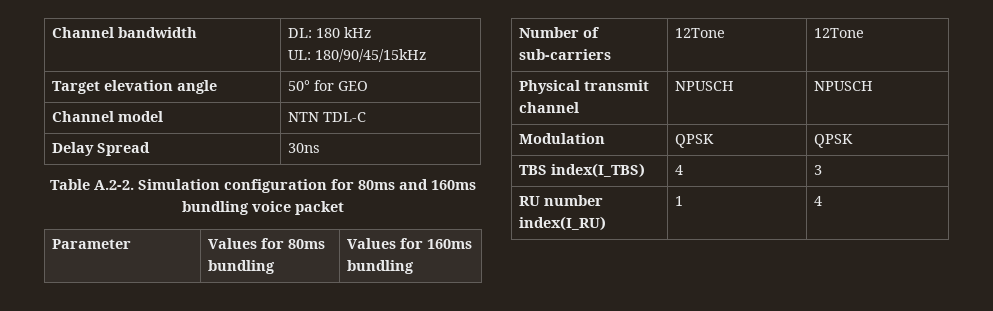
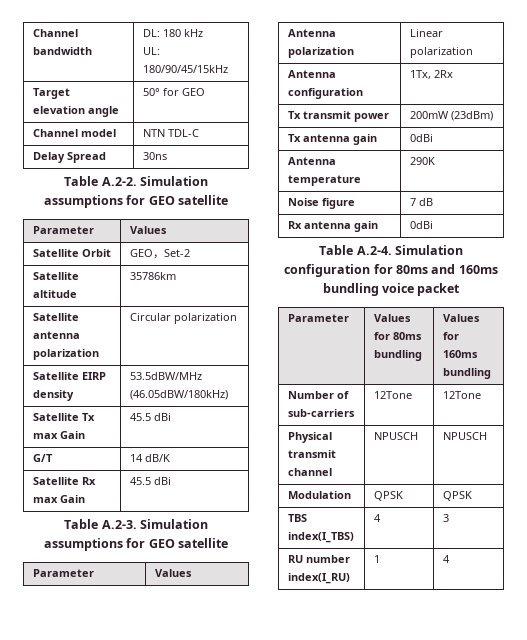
- Table A.2-2. Simulation configuration for 80ms and 160ms bundling voice packet
+ Table A.2-2. Simulation assumptions for GEO satellite
+ Parameter | Values
+ Satellite Orbit | GEO，Set-2
+ Satellite altitude | 35786km
+ Satellite antenna polarization | Circular polarization
+ Satellite EIRP density | 53.5dBW/MHz (46.05dBW/180kHz)
+ Satellite Tx max Gain | 45.5 dBi
+ G/T | 14 dB/K
+ Satellite Rx max Gain | 45.5 dBi
+ Table A.2-3. Simulation assumptions for GEO satellite
+ Parameter | Values
+ Antenna polarization | Linear polarization
+ Antenna configuration | 1Tx, 2Rx
+ Tx transmit power | 200mW (23dBm)
+ Tx antenna gain | 0dBi
+ Antenna temperature | 290K
+ Noise figure | 7 dB
+ Rx antenna gain | 0dBi
+ Table A.2-4. Simulation configuration for 80ms and 160ms bundling voice packet

